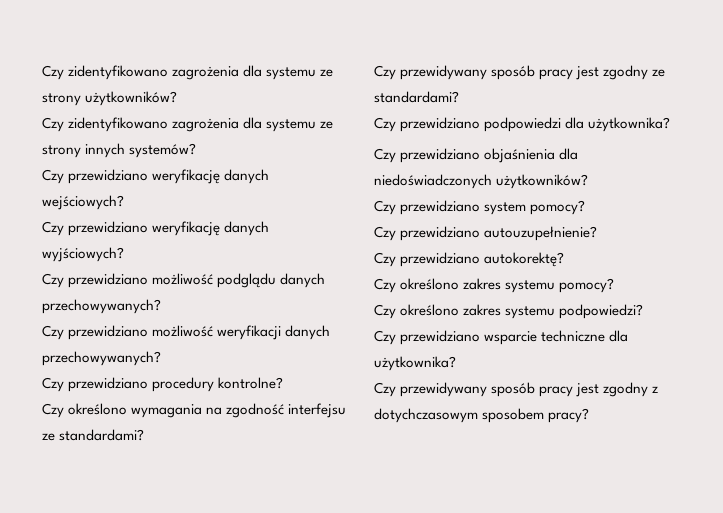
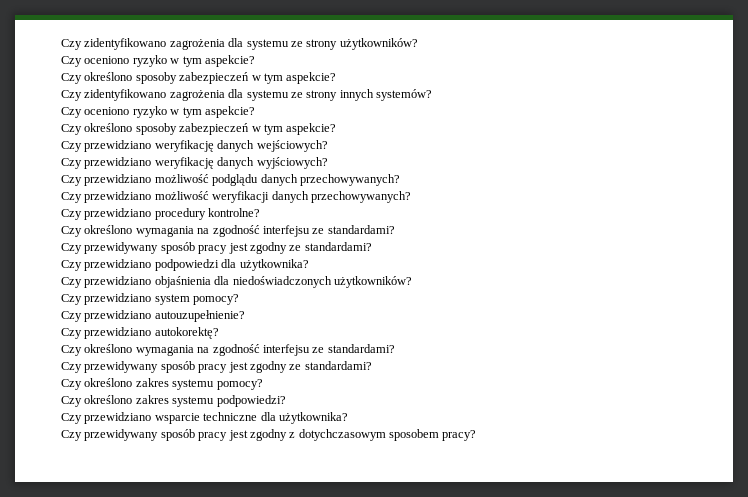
  Czy zidentyfikowano zagrożenia dla systemu ze strony użytkowników?
+ Czy oceniono ryzyko w tym aspekcie?
+ Czy określono sposoby zabezpieczeń w tym aspekcie?
  Czy zidentyfikowano zagrożenia dla systemu ze strony innych systemów?
+ Czy oceniono ryzyko w tym aspekcie?
+ Czy określono sposoby zabezpieczeń w tym aspekcie?
  Czy przewidziano autokorektę?
+ Czy określono wymagania na zgodność interfejsu ze standardami?
+ Czy przewidywany sposób pracy jest zgodny ze standardami?

